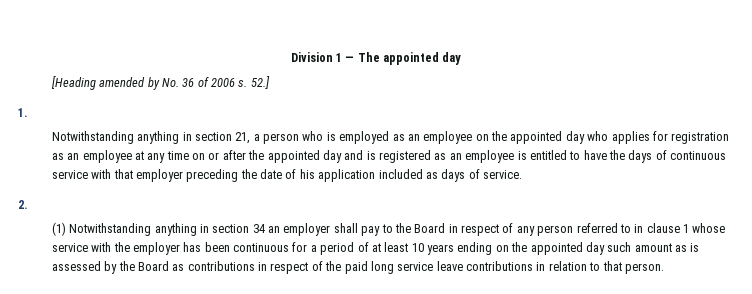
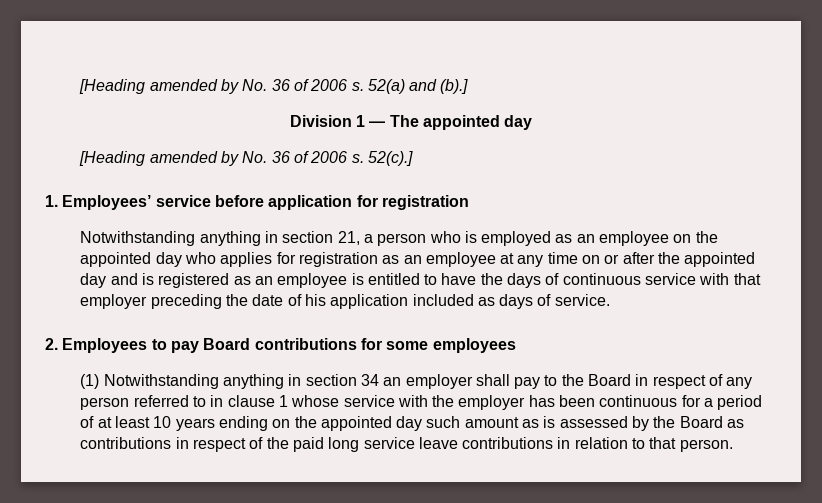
+ [Heading amended by No. 36 of 2006 s. 52(a) and (b).]
- 52.]
+ 52(c).]
- 1.
+ 1. Employees’ service before application for registration
- 2.
+ 2. Employees to pay Board contributions for some employees

